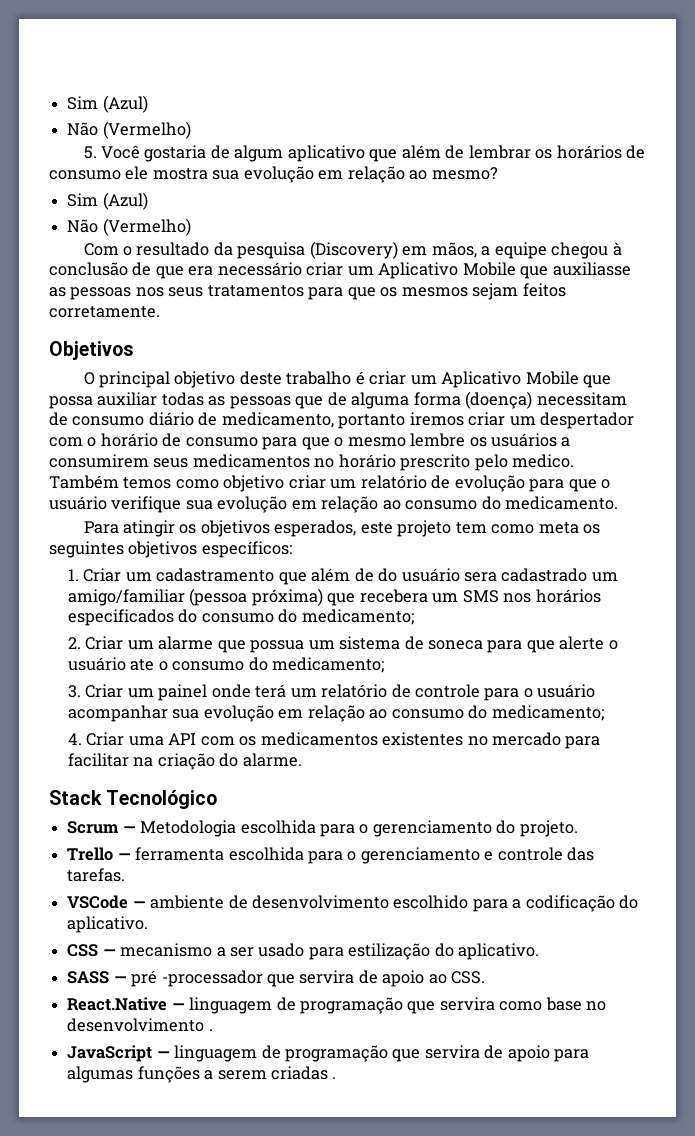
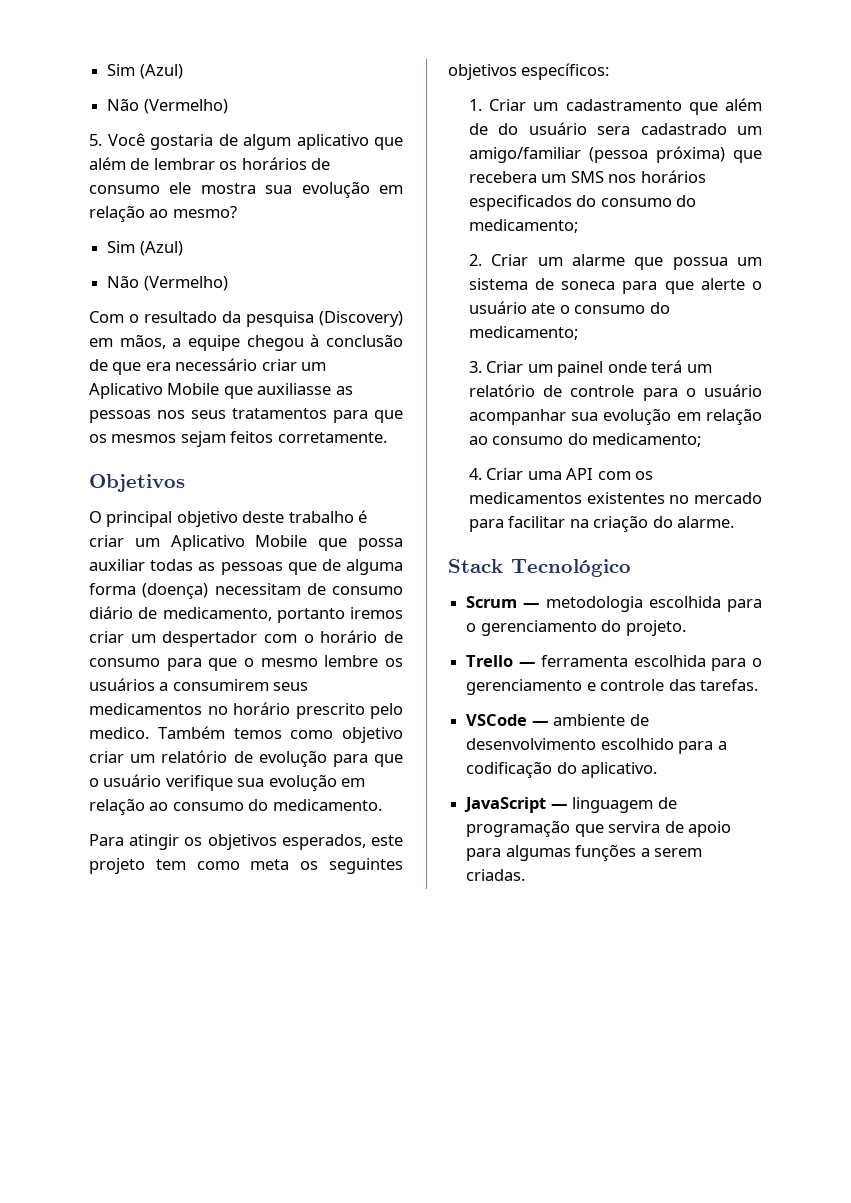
- Scrum — Metodologia escolhida para o gerenciamento do projeto.
+ Scrum — metodologia escolhida para o gerenciamento do projeto.
- CSS — mecanismo a ser usado para estilização do aplicativo.
- SASS — pré -processador que servira de apoio ao CSS.
- React.Native — linguagem de programação que servira como base no desenvolvimento .
- JavaScript — linguagem de programação que servira de apoio para algumas funções a serem criadas .
+ JavaScript — linguagem de programação que servira de apoio para algumas funções a serem criadas.

